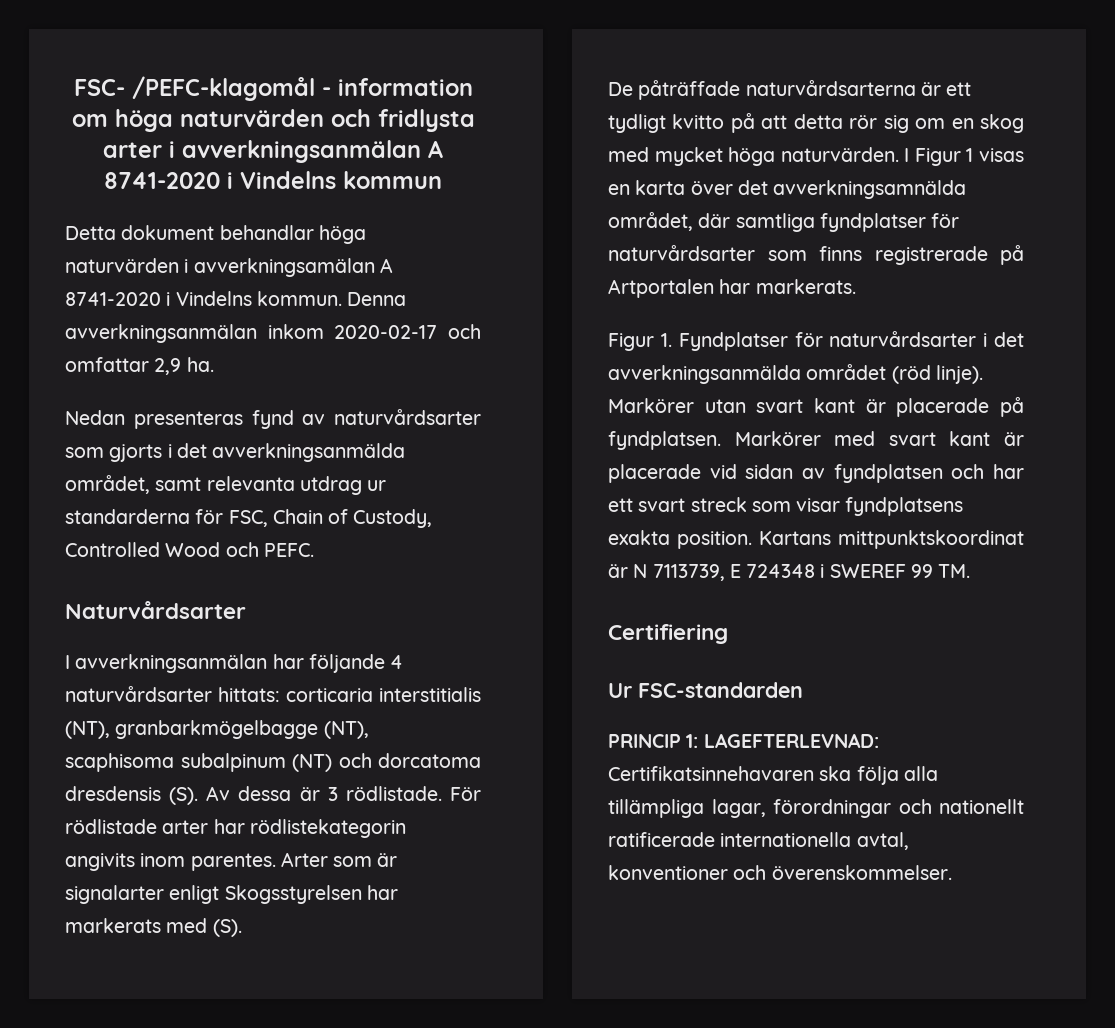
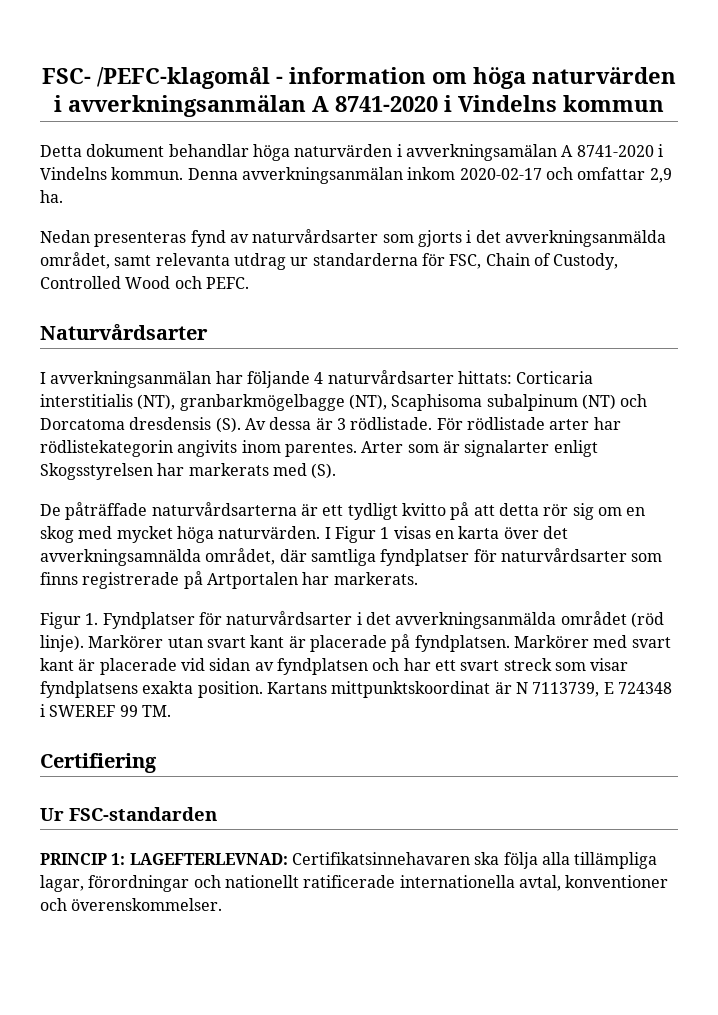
- FSC- /PEFC-klagomål - information om höga naturvärden och fridlysta arter i avverkningsanmälan A 8741-2020 i Vindelns kommun
+ FSC- /PEFC-klagomål - information om höga naturvärden i avverkningsanmälan A 8741-2020 i Vindelns kommun
- I avverkningsanmälan har följande 4 naturvårdsarter hittats: corticaria interstitialis (NT), granbarkmögelbagge (NT), scaphisoma subalpinum (NT) och dorcatoma dresdensis (S). Av dessa är 3 rödlistade.
+ I avverkningsanmälan har följande 4 naturvårdsarter hittats: Corticaria interstitialis (NT), granbarkmögelbagge (NT), Scaphisoma subalpinum (NT) och Dorcatoma dresdensis (S). Av dessa är 3 rödlistade.

